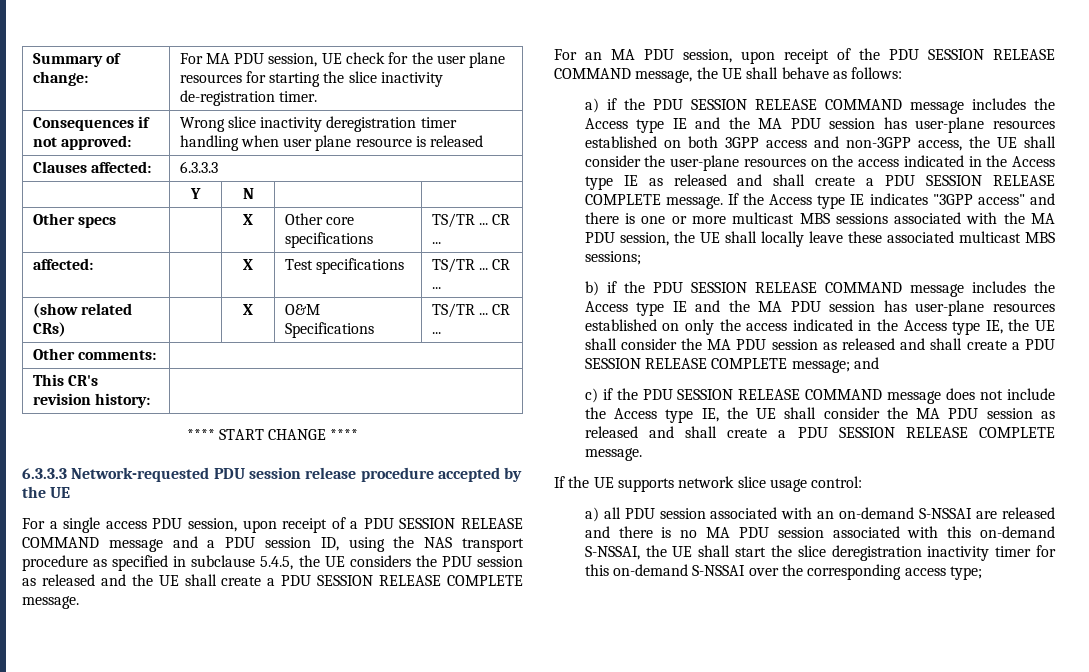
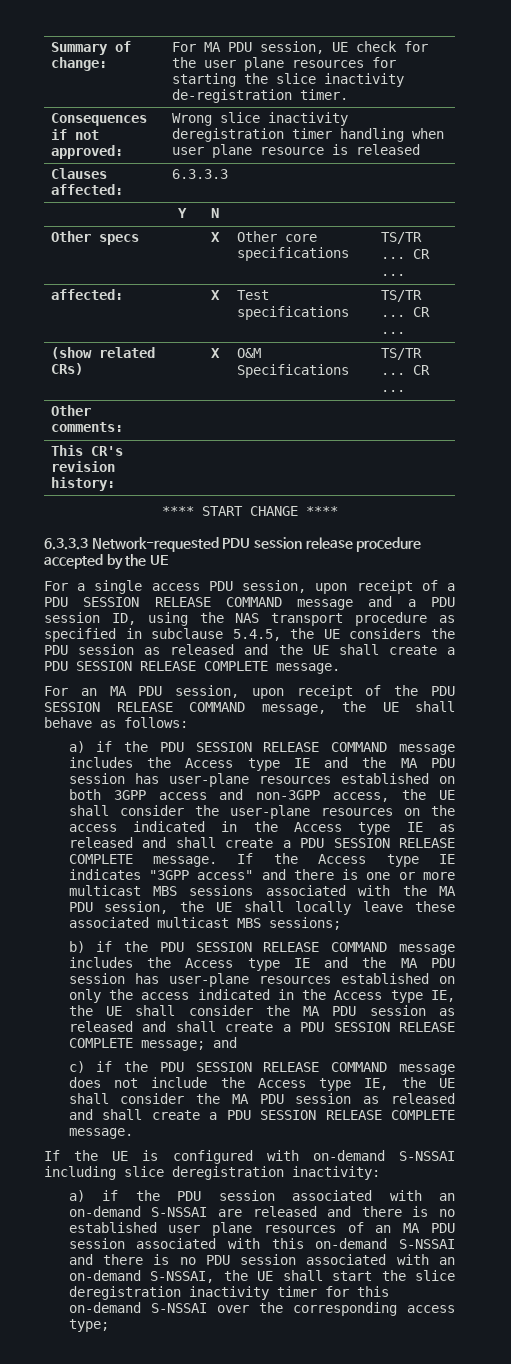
- If the UE supports network slice usage control:
- a) all PDU session associated with an on-demand S-NSSAI are released and there is no MA PDU session associated with this on-demand S-NSSAI, the UE shall start the slice deregistration inactivity timer for this on-demand S-NSSAI over the corresponding access type;
+ If the UE is configured with on-demand S-NSSAI including slice deregistration inactivity:
+ a) if the PDU session associated with an on-demand S-NSSAI are released and there is no established user plane resources of an MA PDU session associated with this on-demand S-NSSAI and there is no PDU session associated with an on-demand S-NSSAI, the UE shall start the slice deregistration inactivity timer for this on-demand S-NSSAI over the corresponding access type;

